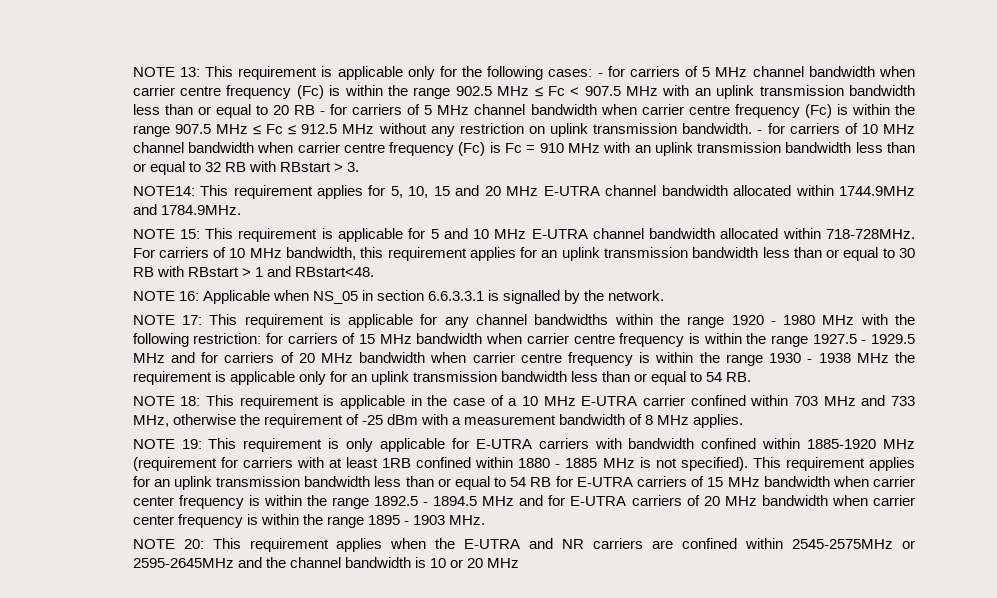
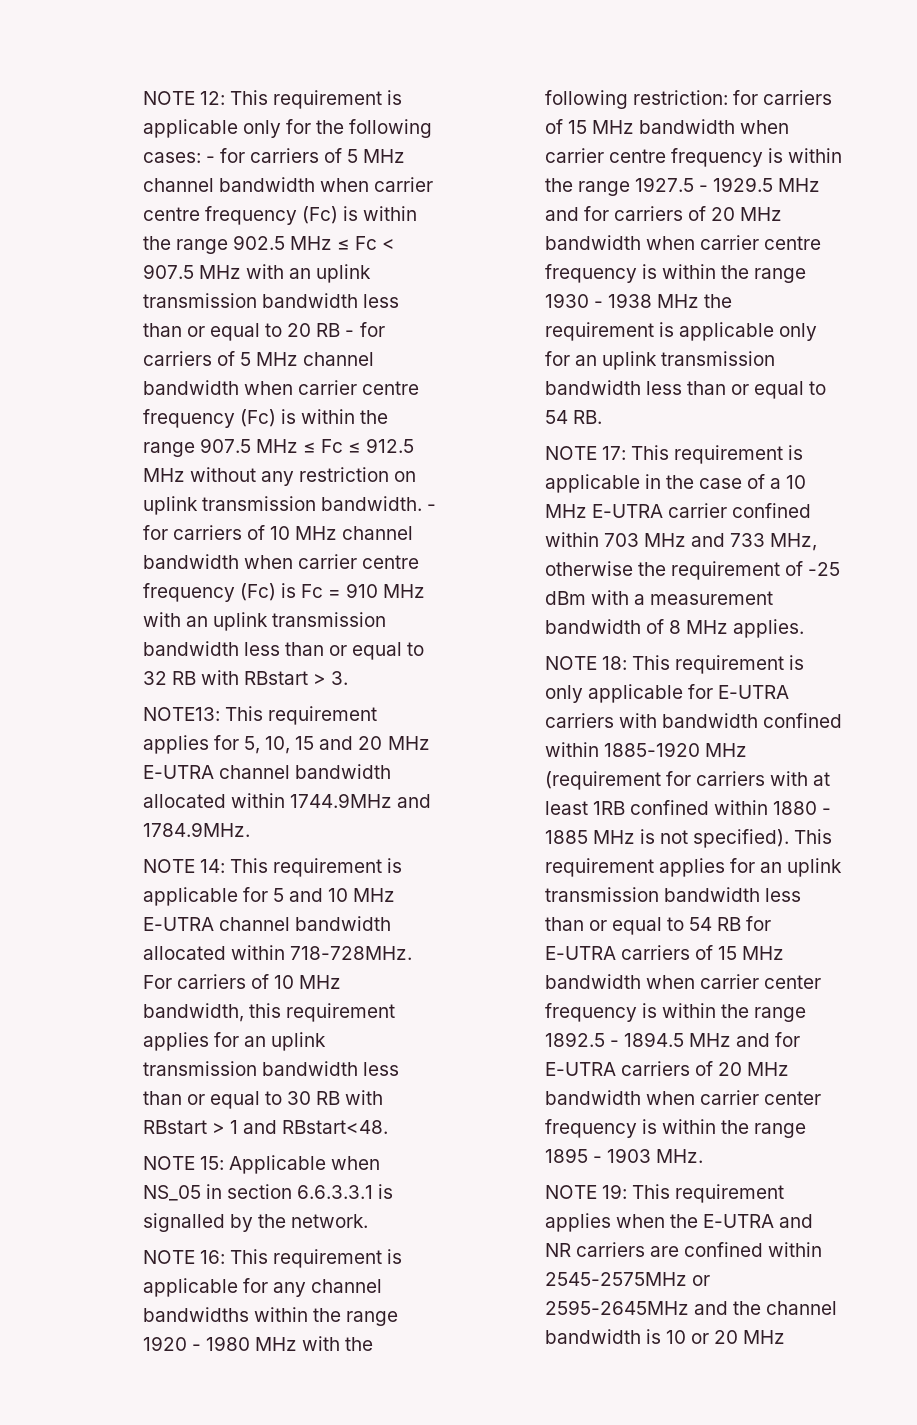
- NOTE 13:
+ NOTE 12:
- NOTE14: This requirement applies for 5, 10, 15 and 20 MHz E-UTRA channel bandwidth allocated within 1744.9MHz and 1784.9MHz.
+ NOTE13: This requirement applies for 5, 10, 15 and 20 MHz E-UTRA channel bandwidth allocated within 1744.9MHz and 1784.9MHz.
- NOTE 15: This requirement is applicable for 5 and 10 MHz E-UTRA channel bandwidth allocated within 718-728MHz.
+ NOTE 14: This requirement is applicable for 5 and 10 MHz E-UTRA channel bandwidth allocated within 718-728MHz.
- NOTE 16: Applicable when NS_05 in section 6.6.3.3.1 is signalled by the network.
+ NOTE 15: Applicable when NS_05 in section 6.6.3.3.1 is signalled by the network.
- NOTE 17:
+ NOTE 16:
- NOTE 18: This requirement is applicable in the case of a 10 MHz E-UTRA carrier confined within 703 MHz and 733 MHz, otherwise the requirement of -25 dBm with a measurement bandwidth of 8 MHz applies.
+ NOTE 17: This requirement is applicable in the case of a 10 MHz E-UTRA carrier confined within 703 MHz and 733 MHz, otherwise the requirement of -25 dBm with a measurement bandwidth of 8 MHz applies.
- NOTE 19: This requirement is only applicable for E-UTRA carriers with bandwidth confined within 1885-1920 MHz (requirement for carriers with at least 1RB confined within 1880 - 1885 MHz is not specified).
+ NOTE 18: This requirement is only applicable for E-UTRA carriers with bandwidth confined within 1885-1920 MHz (requirement for carriers with at least 1RB confined within 1880 - 1885 MHz is not specified).
- NOTE 20: This requirement applies when the E-UTRA and NR carriers are confined within 2545-2575MHz or 2595-2645MHz and the channel bandwidth is 10 or 20 MHz
+ NOTE 19: This requirement applies when the E-UTRA and NR carriers are confined within 2545-2575MHz or 2595-2645MHz and the channel bandwidth is 10 or 20 MHz

